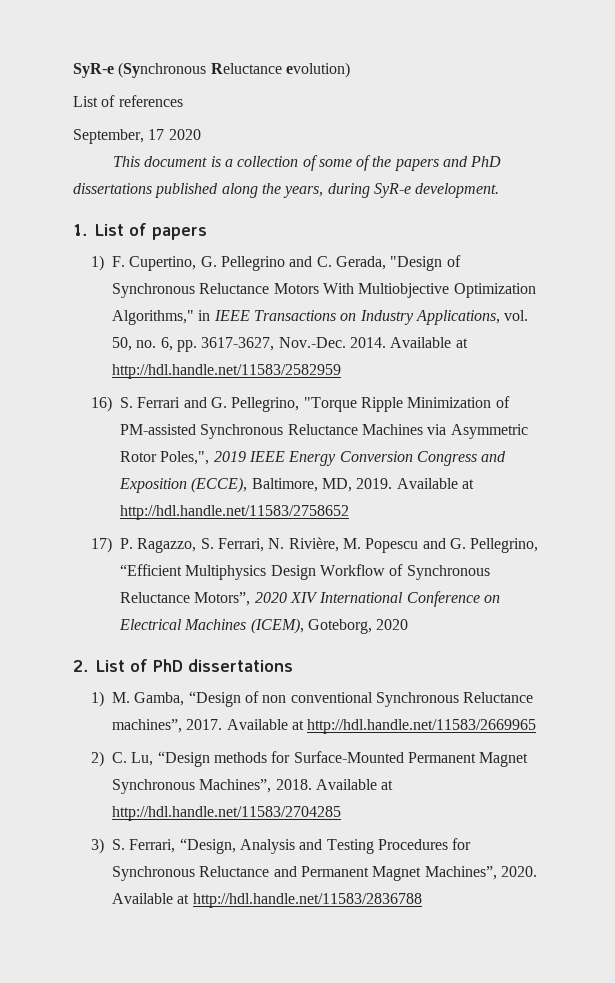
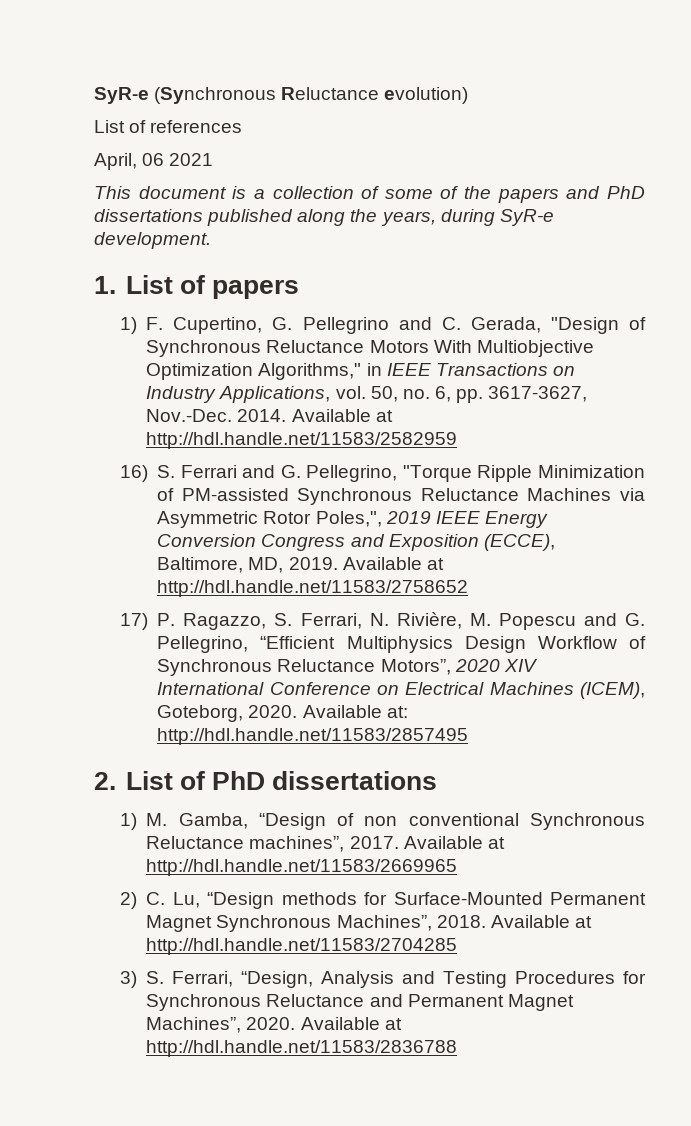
- September, 17 2020
+ April, 06 2021
- 17) P. Ragazzo, S. Ferrari, N. Rivière, M. Popescu and G. Pellegrino, “Efficient Multiphysics Design Workflow of Synchronous Reluctance Motors”, 2020 XIV International Conference on Electrical Machines (ICEM), Goteborg, 2020
+ 17) P. Ragazzo, S. Ferrari, N. Rivière, M. Popescu and G. Pellegrino, “Efficient Multiphysics Design Workflow of Synchronous Reluctance Motors”, 2020 XIV International Conference on Electrical Machines (ICEM), Goteborg, 2020. Available at: http://hdl.handle.net/11583/2857495

